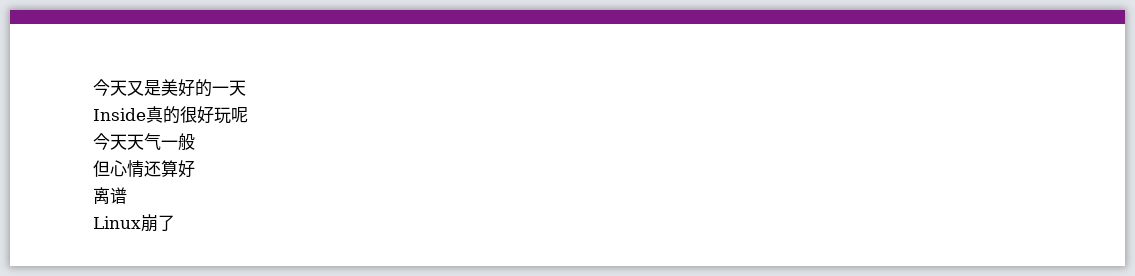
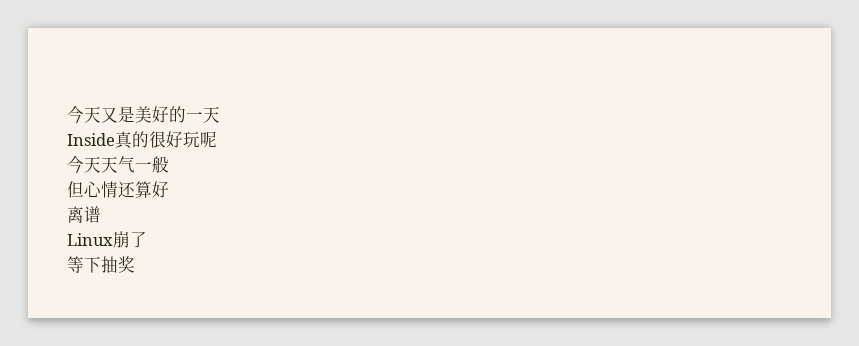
+ 等下抽奖

